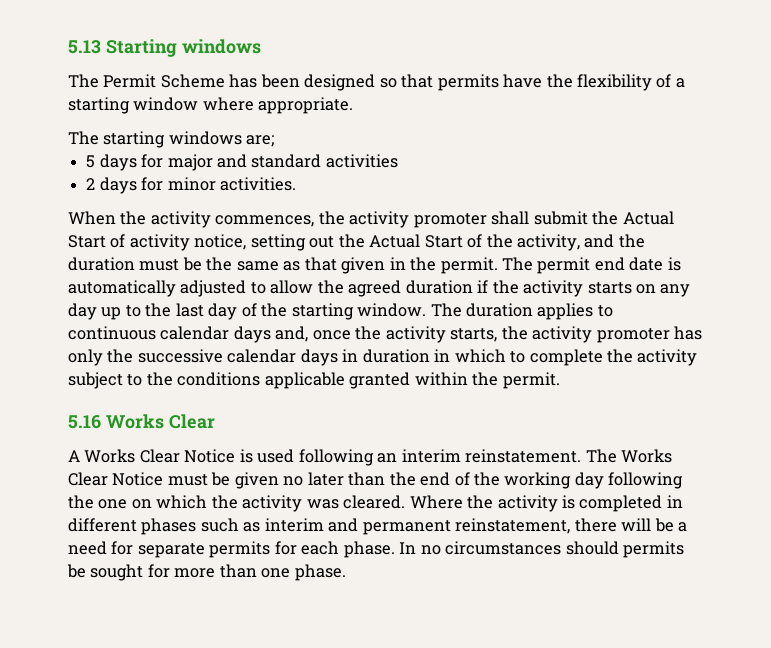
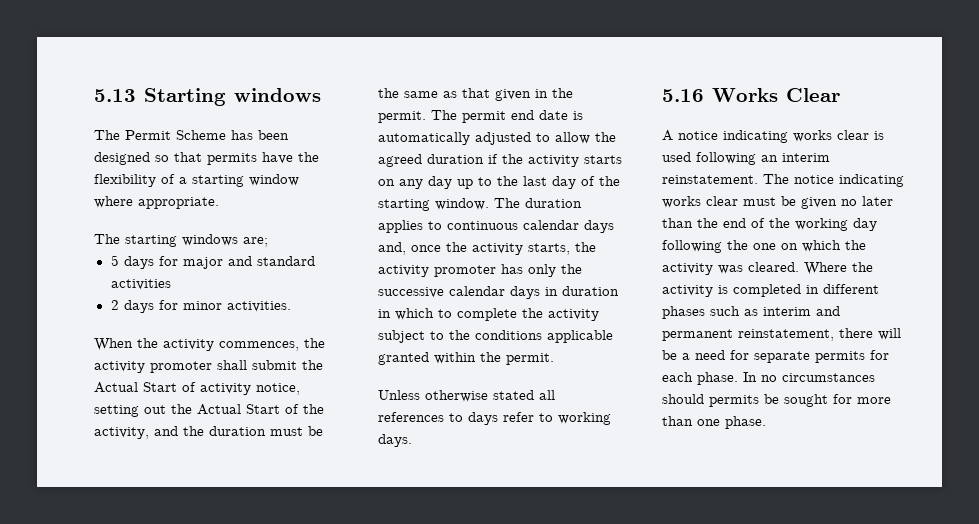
+ Unless otherwise stated all references to days refer to working days.
- A Works Clear Notice is used following an interim reinstatement.
+ A notice indicating works clear is used following an interim reinstatement.
- The Works Clear Notice must be given no later than the end of the working day following the one on which the activity was cleared.
+ The notice indicating works clear must be given no later than the end of the working day following the one on which the activity was cleared.

